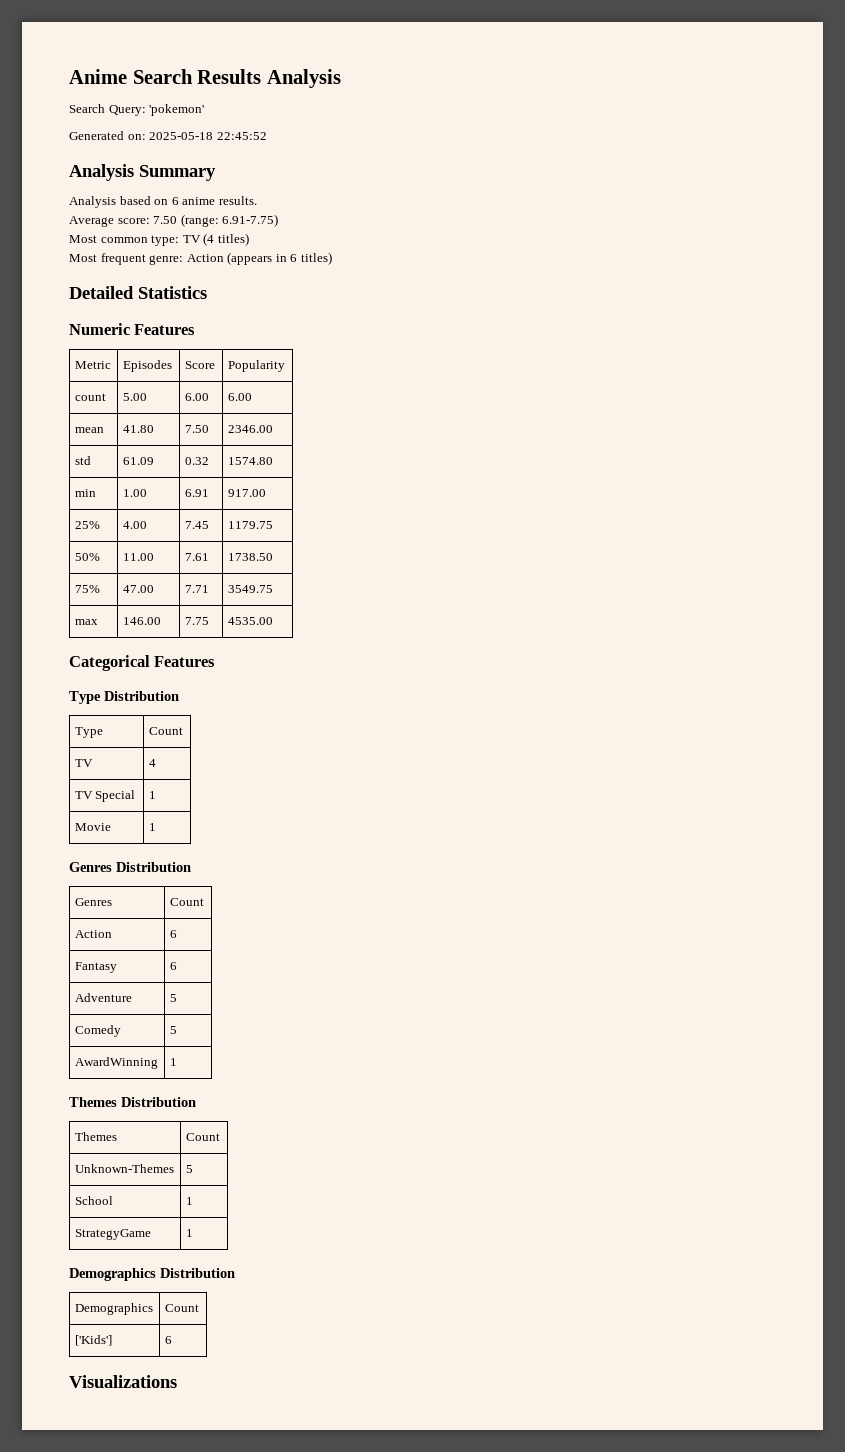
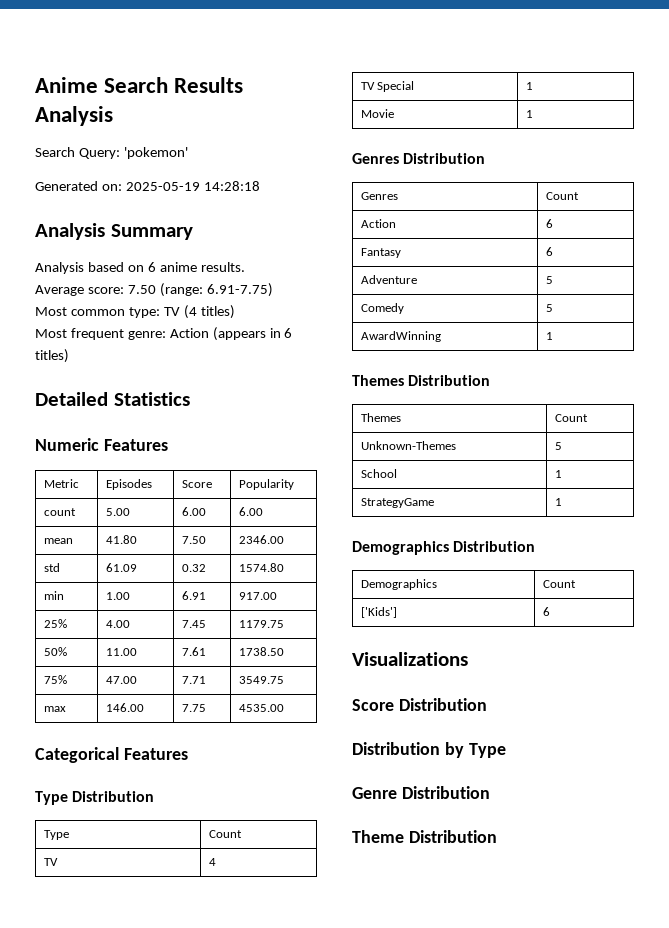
- Generated on: 2025-05-18 22:45:52
+ Generated on: 2025-05-19 14:28:18
+ Score Distribution
+ Distribution by Type
+ Genre Distribution
+ Theme Distribution

